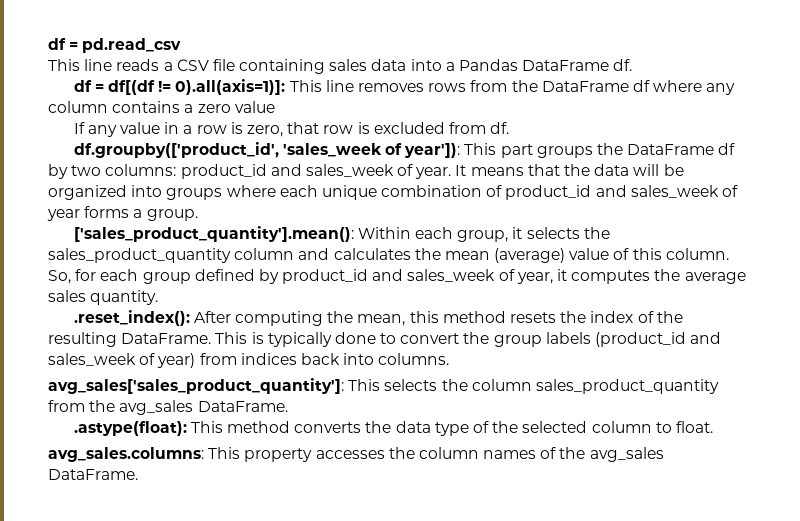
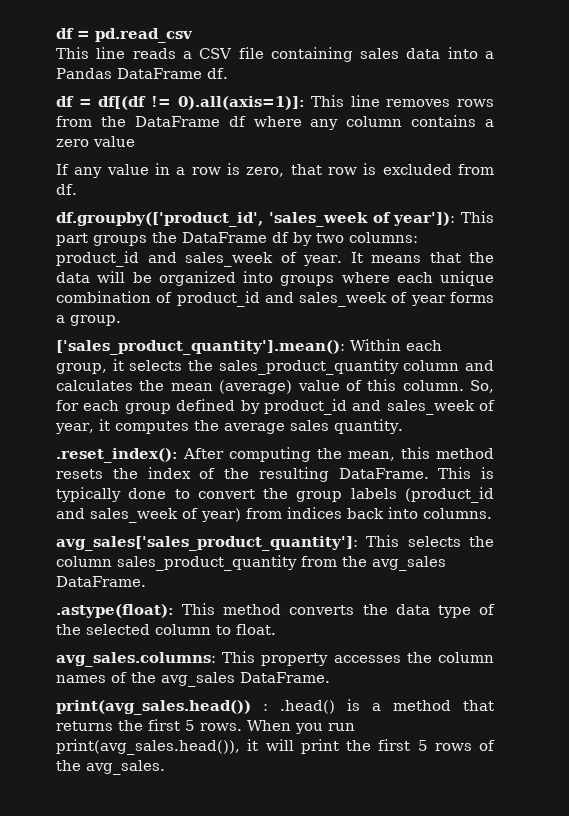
+ print(avg_sales.head()) : .head() is a method that returns the first 5 rows. When you run print(avg_sales.head()), it will print the first 5 rows of the avg_sales.

